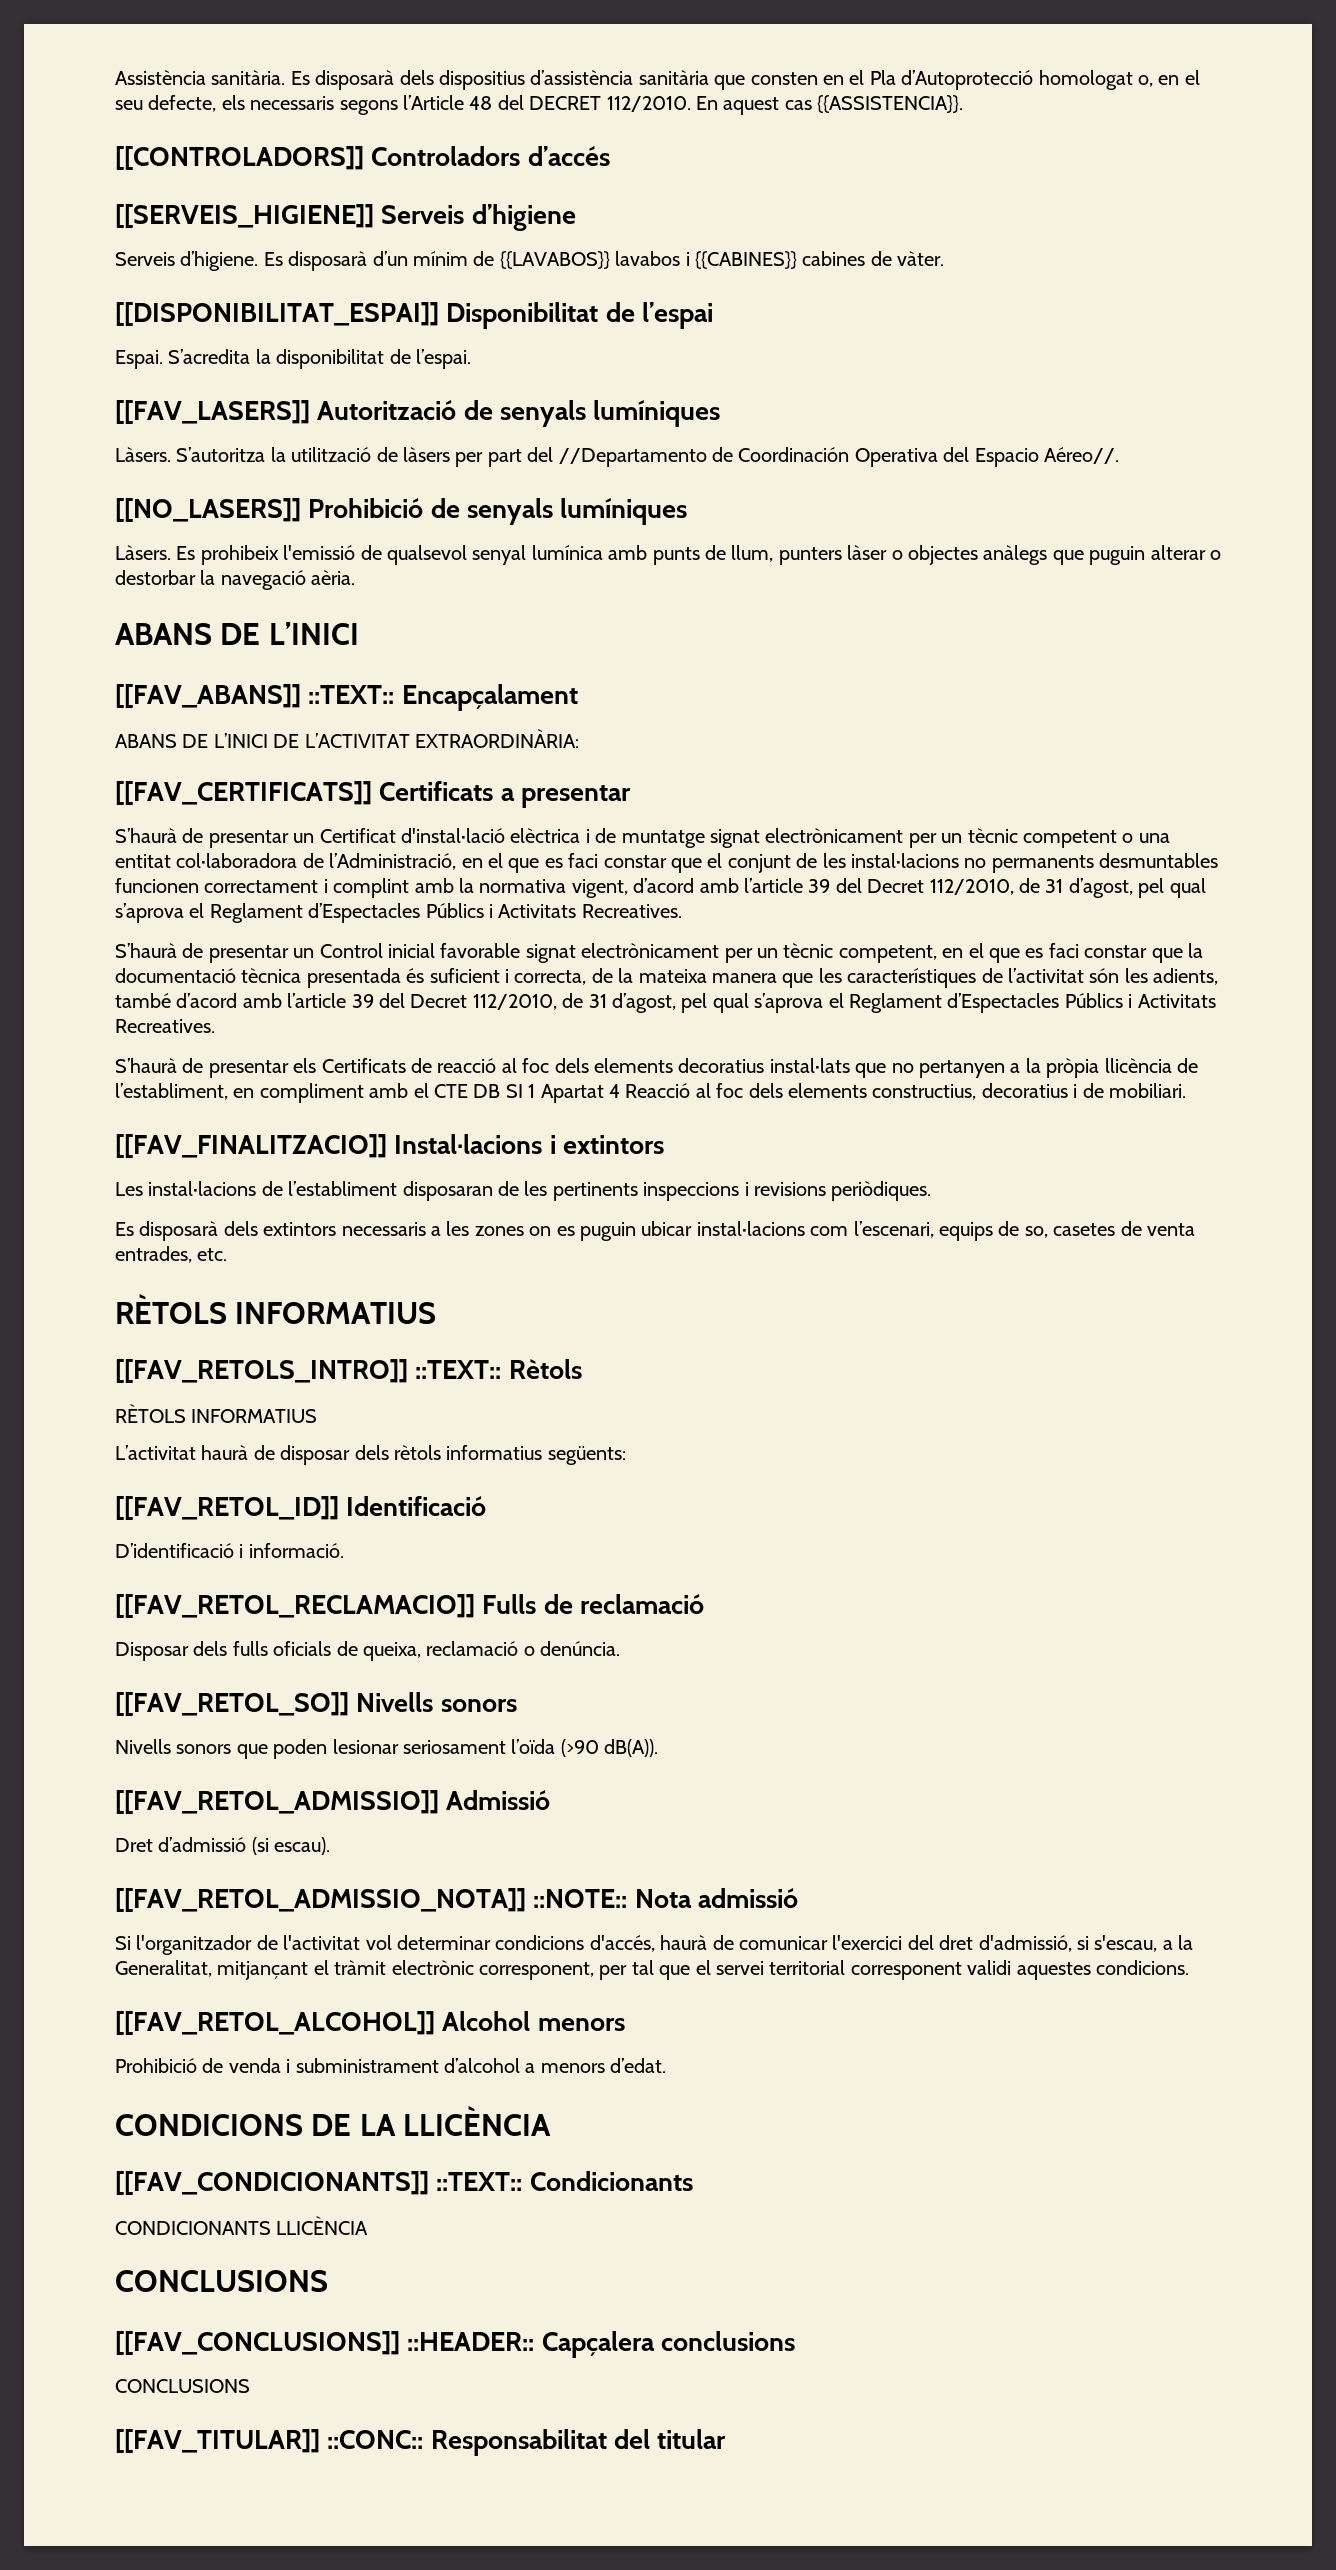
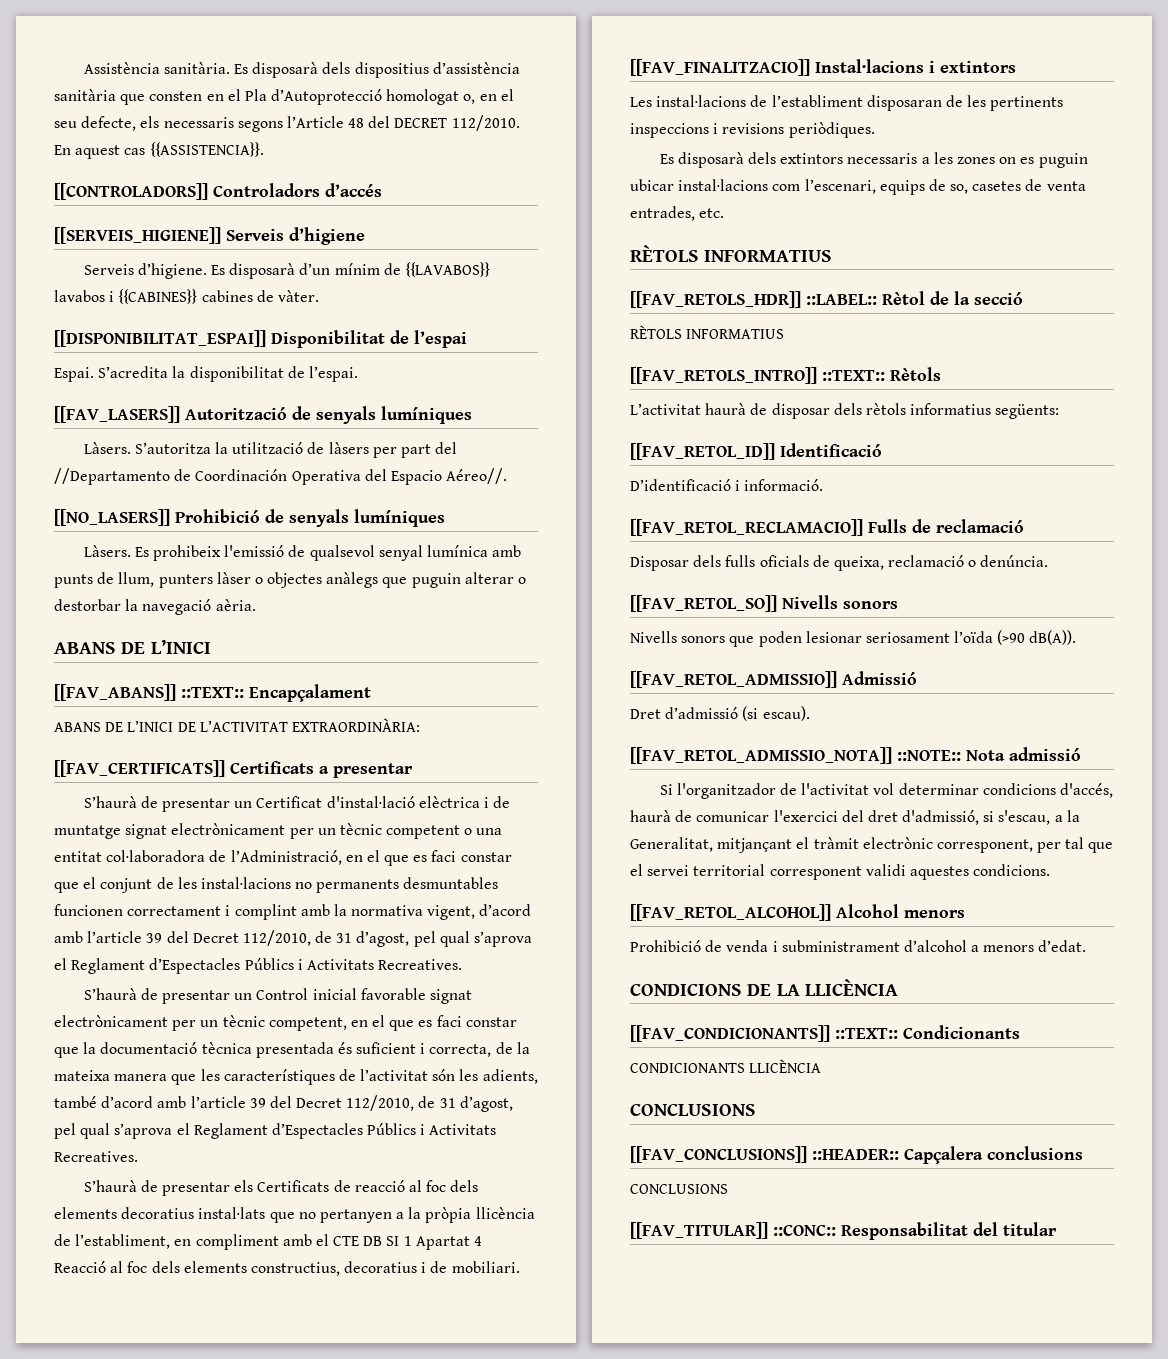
+ [[FAV_RETOLS_HDR]] ::LABEL:: Rètol de la secció
+ RÈTOLS INFORMATIUS
  [[FAV_RETOLS_INTRO]] ::TEXT:: Rètols
- RÈTOLS INFORMATIUS

